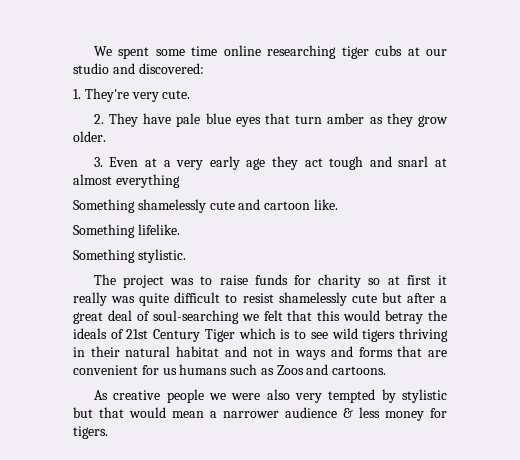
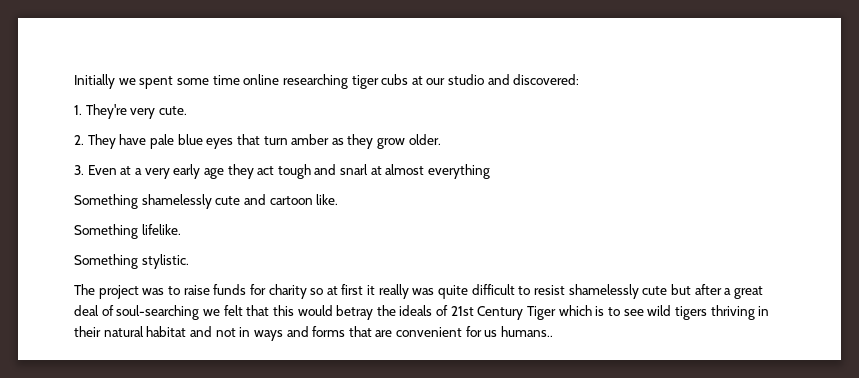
- We spent some time online researching tiger cubs at our studio and discovered:
+ Initially we spent some time online researching tiger cubs at our studio and discovered:
- The project was to raise funds for charity so at first it really was quite difficult to resist shamelessly cute but after a great deal of soul-searching we felt that this would betray the ideals of 21st Century Tiger which is to see wild tigers thriving in their natural habitat and not in ways and forms that are convenient for us humans such as Zoos and cartoons.
- As creative people we were also very tempted by stylistic but that would mean a narrower audience & less money for tigers.
+ The project was to raise funds for charity so at first it really was quite difficult to resist shamelessly cute but after a great deal of soul-searching we felt that this would betray the ideals of 21st Century Tiger which is to see wild tigers thriving in their natural habitat and not in ways and forms that are convenient for us humans..

